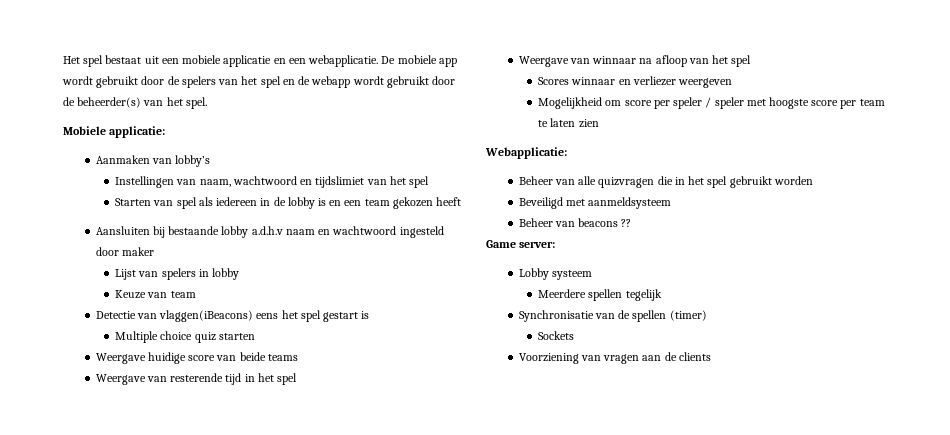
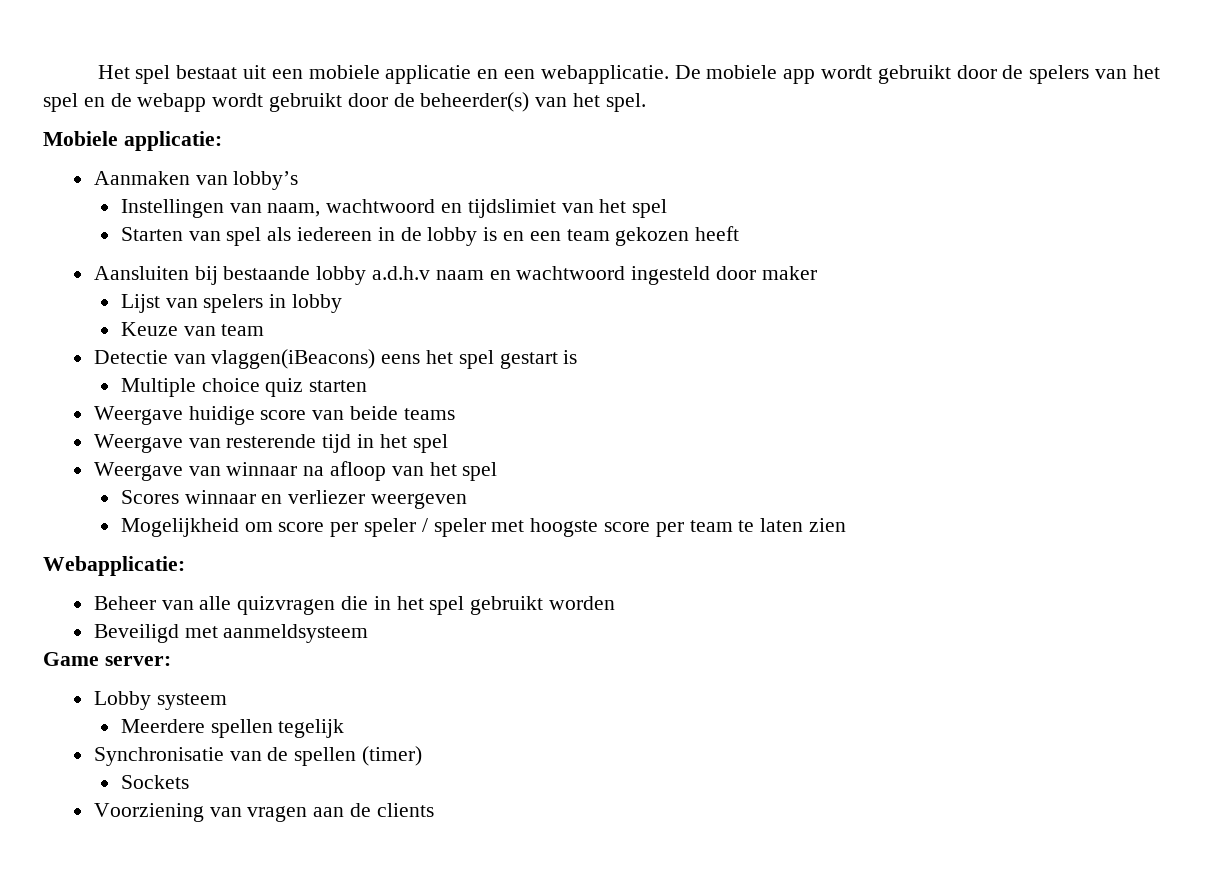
- Beheer van beacons ??

